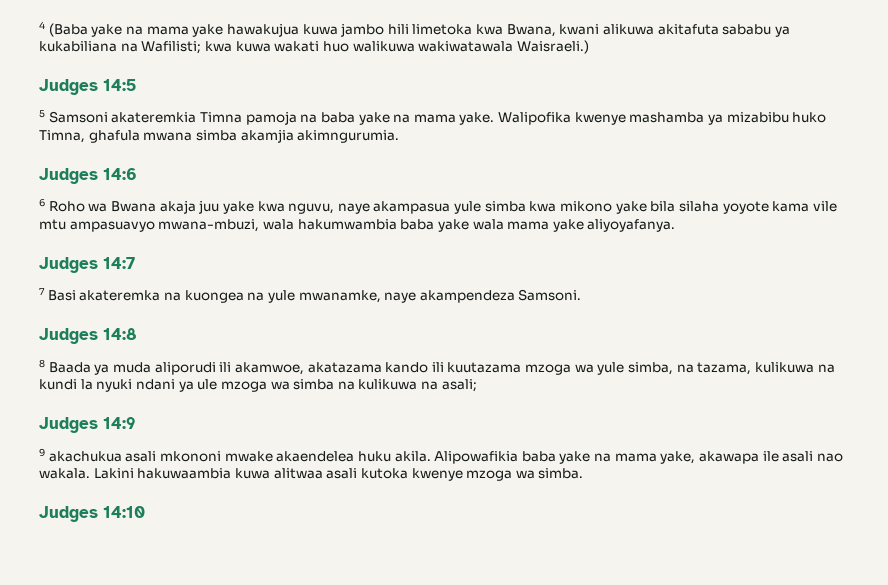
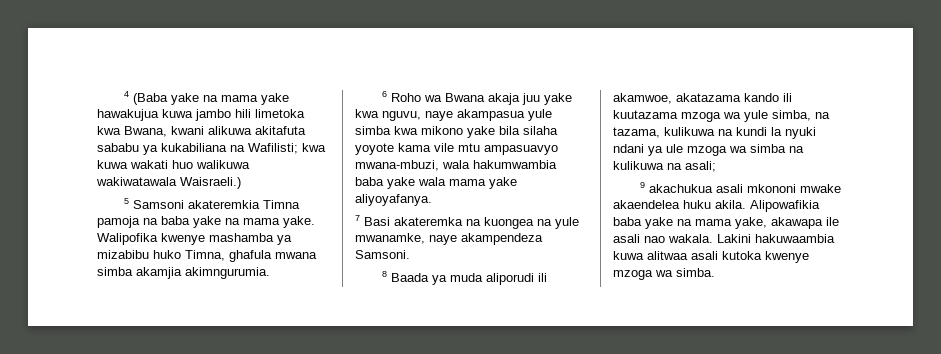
- Judges 14:5
- Judges 14:6
- Judges 14:7
- Judges 14:8
- Judges 14:9
- Judges 14:10

